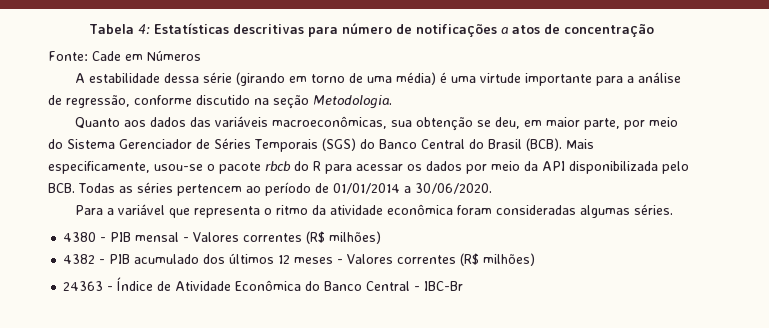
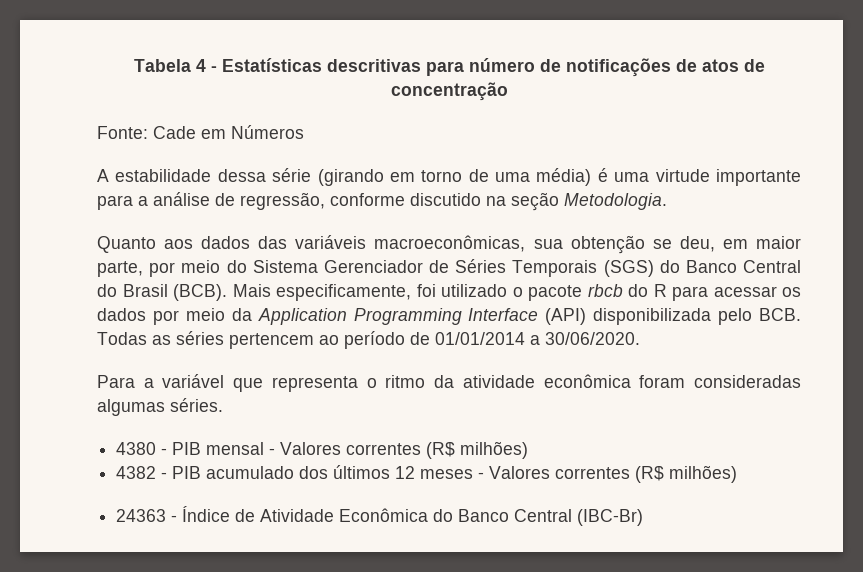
- Tabela 4: Estatísticas descritivas para número de notificações a atos de concentração
+ Tabela 4 - Estatísticas descritivas para número de notificações de atos de concentração
- Mais especificamente, usou-se o pacote rbcb do R para acessar os dados por meio da API disponibilizada pelo BCB. Todas as séries pertencem ao período de 01/01/2014 a 30/06/2020.
+ Mais especificamente, foi utilizado o pacote rbcb do R para acessar os dados por meio da Application Programming Interface (API) disponibilizada pelo BCB. Todas as séries pertencem ao período de 01/01/2014 a 30/06/2020.
- 24363 - Índice de Atividade Econômica do Banco Central - IBC-Br
+ 24363 - Índice de Atividade Econômica do Banco Central (IBC-Br)

